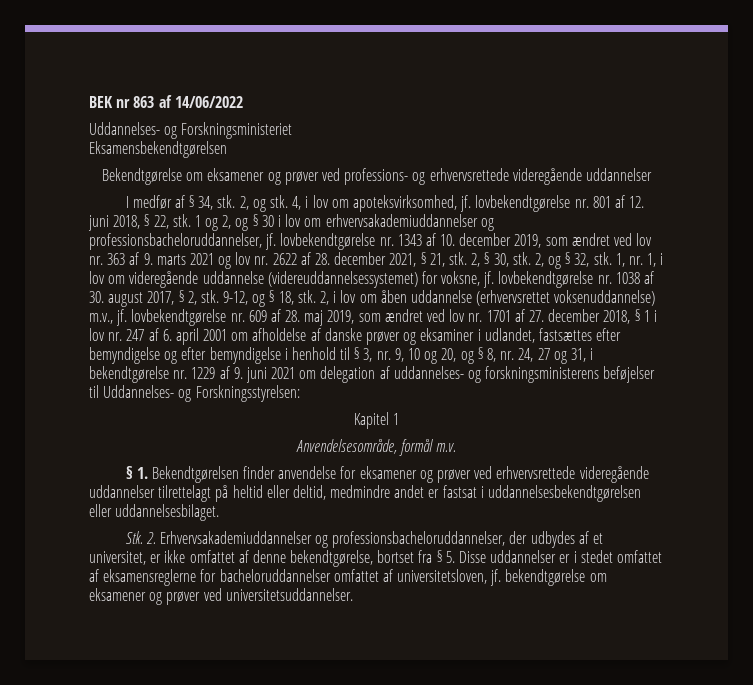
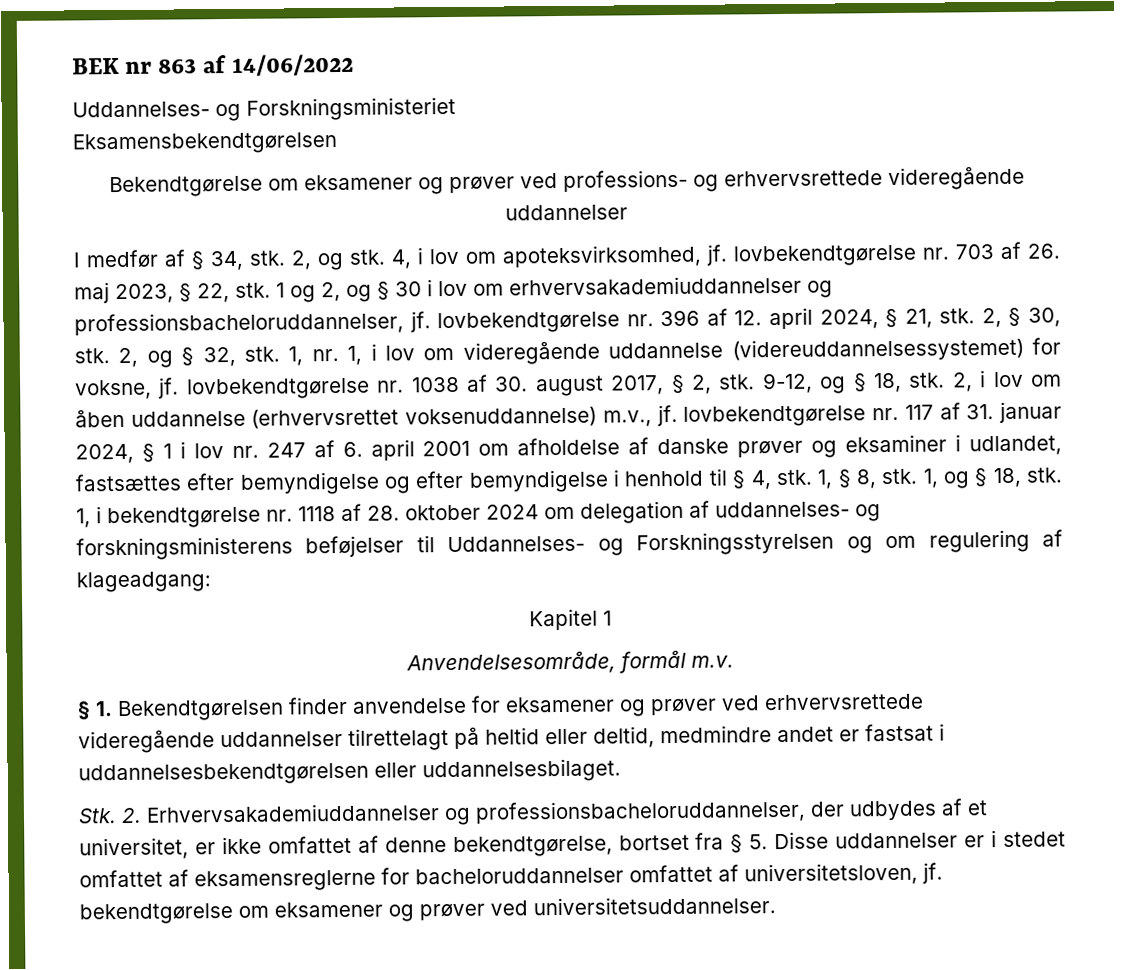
- 4, i lov om apoteksvirksomhed, jf. lovbekendtgørelse nr. 801 af 12. juni 2018, § 22, stk.
+ 4, i lov om apoteksvirksomhed, jf. lovbekendtgørelse nr. 703 af 26. maj 2023, § 22, stk.
- 1 og 2, og § 30 i lov om erhvervsakademiuddannelser og professionsbacheloruddannelser, jf. lovbekendtgørelse nr. 1343 af 10. december 2019, som ændret ved lov nr. 363 af 9. marts 2021 og lov nr. 2622 af 28. december 2021, § 21, stk.
+ 1 og 2, og § 30 i lov om erhvervsakademiuddannelser og professionsbacheloruddannelser, jf. lovbekendtgørelse nr. 396 af 12. april 2024, § 21, stk.
- 2, i lov om åben uddannelse (erhvervsrettet voksenuddannelse) m.v., jf. lovbekendtgørelse nr. 609 af 28. maj 2019, som ændret ved lov nr. 1701 af 27. december 2018, § 1 i lov nr. 247 af 6. april 2001 om afholdelse af danske prøver og eksaminer i udlandet, fastsættes efter bemyndigelse og efter bemyndigelse i henhold til § 3, nr. 9, 10 og 20, og § 8, nr. 24, 27 og 31, i bekendtgørelse nr. 1229 af 9. juni 2021 om delegation af uddannelses- og forskningsministerens beføjelser til Uddannelses- og Forskningsstyrelsen:
+ 2, i lov om åben uddannelse (erhvervsrettet voksenuddannelse) m.v., jf. lovbekendtgørelse nr. 117 af 31. januar 2024, § 1 i lov nr. 247 af 6. april 2001 om afholdelse af danske prøver og eksaminer i udlandet, fastsættes efter bemyndigelse og efter bemyndigelse i henhold til § 4, stk. 1, § 8, stk. 1, og § 18, stk. 1, i bekendtgørelse nr. 1118 af 28. oktober 2024 om delegation af uddannelses- og forskningsministerens beføjelser til Uddannelses- og Forskningsstyrelsen og om regulering af klageadgang:

